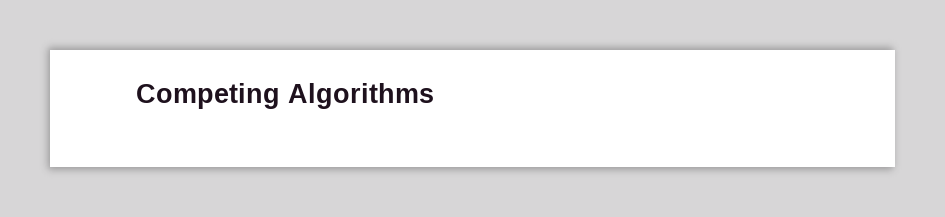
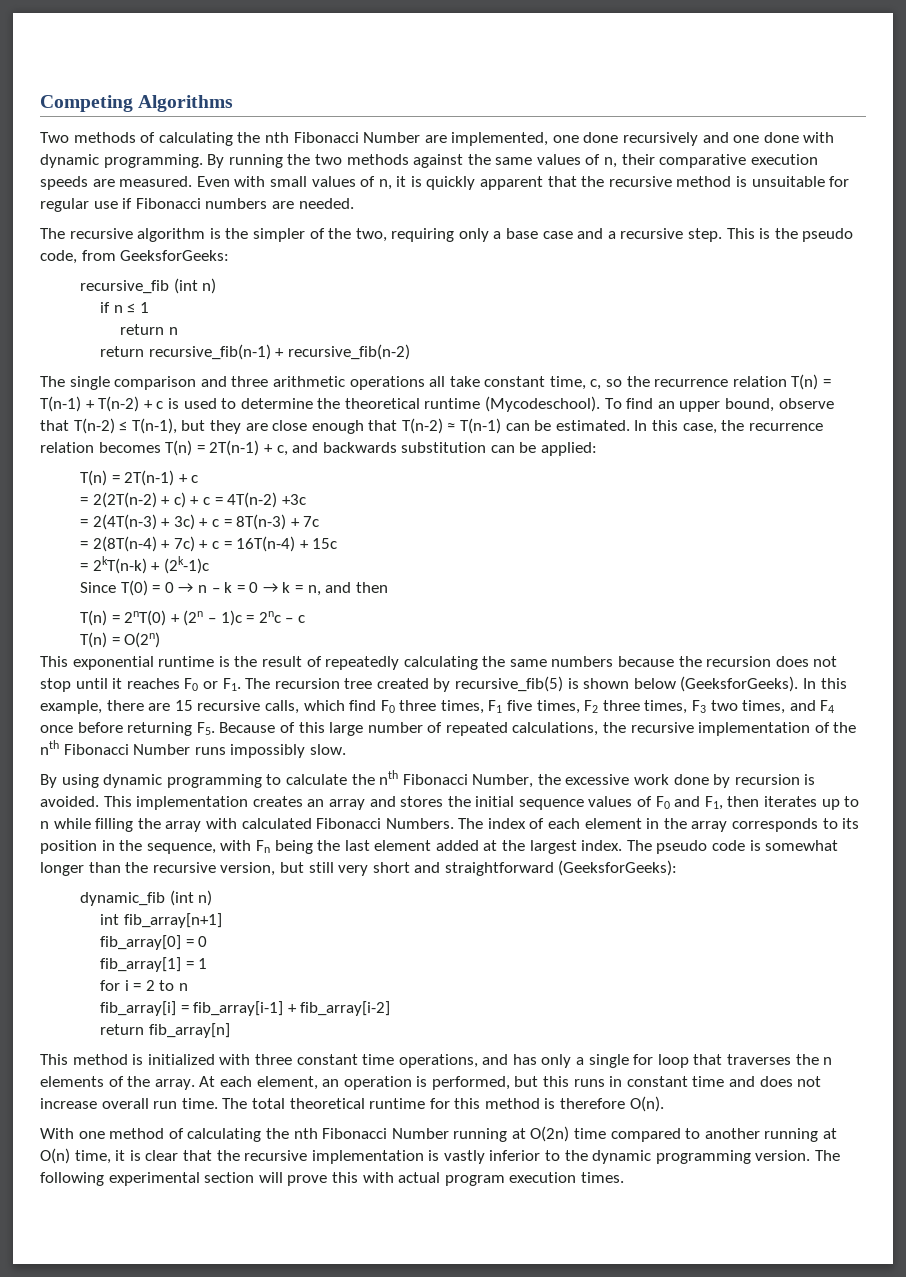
+ Two methods of calculating the nth Fibonacci Number are implemented, one done recursively and one done with dynamic programming. By running the two methods against the same values of n, their comparative execution speeds are measured. Even with small values of n, it is quickly apparent that the recursive method is unsuitable for regular use if Fibonacci numbers are needed.
+ The recursive algorithm is the simpler of the two, requiring only a base case and a recursive step. This is the pseudo code, from GeeksforGeeks:
+ recursive_fib (int n)
+ if n ≤ 1
+ return n
+ return recursive_fib(n-1) + recursive_fib(n-2)
+ The single comparison and three arithmetic operations all take constant time, c, so the recurrence relation T(n) = T(n-1) + T(n-2) + c is used to determine the theoretical runtime (Mycodeschool). To find an upper bound, observe that T(n-2) ≤ T(n-1), but they are close enough that T(n-2) ≈ T(n-1) can be estimated. In this case, the recurrence relation becomes T(n) = 2T(n-1) + c, and backwards substitution can be applied:
+ T(n) = 2T(n-1) + c
+ = 2(2T(n-2) + c) + c = 4T(n-2) +3c
+ = 2(4T(n-3) + 3c) + c = 8T(n-3) + 7c
+ = 2(8T(n-4) + 7c) + c = 16T(n-4) + 15c
+ = 2kT(n-k) + (2k-1)c
+ Since T(0) = 0 → n – k = 0 → k = n, and then
+ T(n) = 2nT(0) + (2n – 1)c = 2nc – c
+ T(n) = O(2n)
+ This exponential runtime is the result of repeatedly calculating the same numbers because the recursion does not stop until it reaches F0 or F1. The recursion tree created by recursive_fib(5) is shown below (GeeksforGeeks). In this example, there are 15 recursive calls, which find F0 three times, F1 five times, F2 three times, F3 two times, and F4 once before returning F5. Because of this large number of repeated calculations, the recursive implementation of the nth Fibonacci Number runs impossibly slow.
+ By using dynamic programming to calculate the nth Fibonacci Number, the excessive work done by recursion is avoided. This implementation creates an array and stores the initial sequence values of F0 and F1, then iterates up to n while filling the array with calculated Fibonacci Numbers. The index of each element in the array corresponds to its position in the sequence, with Fn being the last element added at the largest index. The pseudo code is somewhat longer than the recursive version, but still very short and straightforward (GeeksforGeeks):
+ dynamic_fib (int n)
+ int fib_array[n+1]
+ fib_array[0] = 0
+ fib_array[1] = 1
+ for i = 2 to n
+ fib_array[i] = fib_array[i-1] + fib_array[i-2]
+ return fib_array[n]
+ This method is initialized with three constant time operations, and has only a single for loop that traverses the n elements of the array. At each element, an operation is performed, but this runs in constant time and does not increase overall run time. The total theoretical runtime for this method is therefore O(n).
+ With one method of calculating the nth Fibonacci Number running at O(2n) time compared to another running at O(n) time, it is clear that the recursive implementation is vastly inferior to the dynamic programming version. The following experimental section will prove this with actual program execution times.

